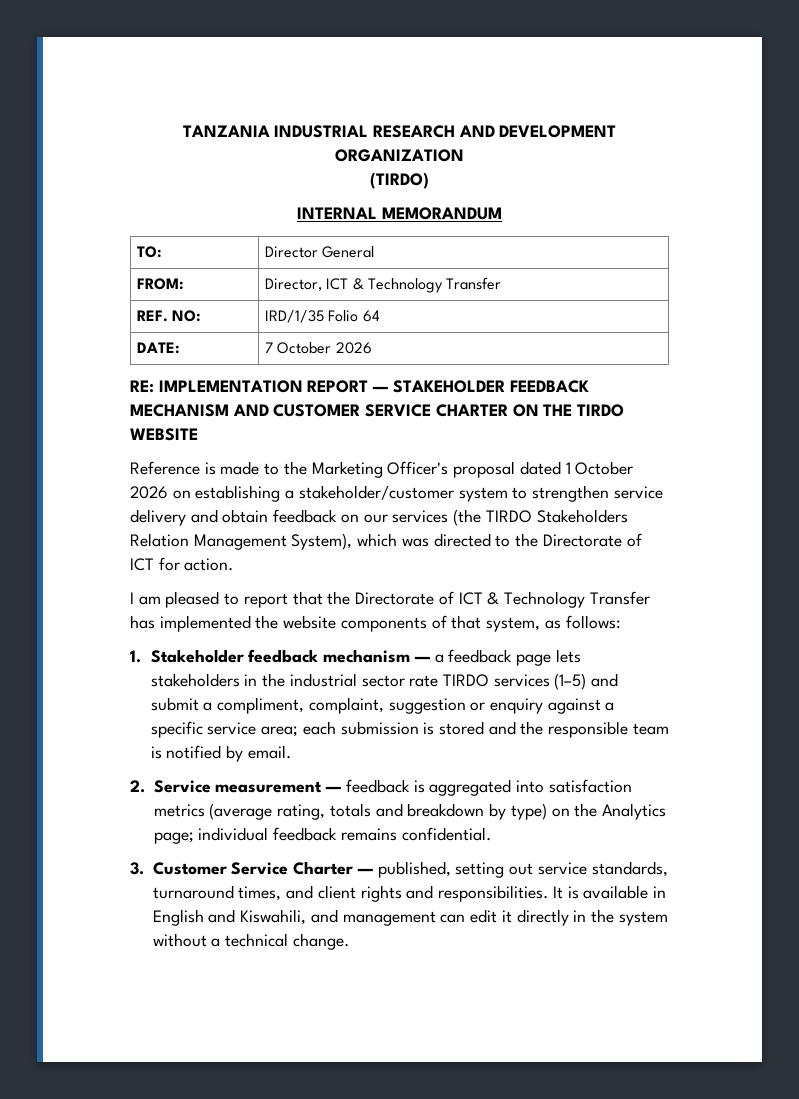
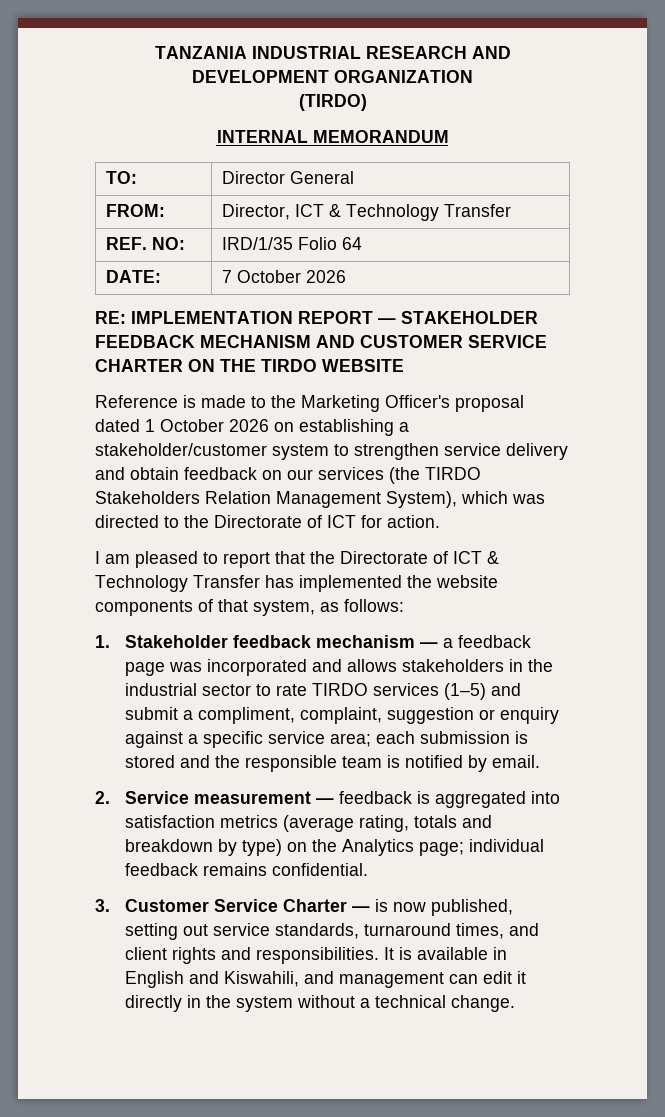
- 1. Stakeholder feedback mechanism — a feedback page lets stakeholders in the industrial sector rate TIRDO services (1–5) and submit a compliment, complaint, suggestion or enquiry against a specific service area; each submission is stored and the responsible team is notified by email.
+ 1. Stakeholder feedback mechanism — a feedback page was incorporated and allows stakeholders in the industrial sector to rate TIRDO services (1–5) and submit a compliment, complaint, suggestion or enquiry against a specific service area; each submission is stored and the responsible team is notified by email.
- 3. Customer Service Charter — published, setting out service standards, turnaround times, and client rights and responsibilities.
+ 3. Customer Service Charter — is now published, setting out service standards, turnaround times, and client rights and responsibilities.

